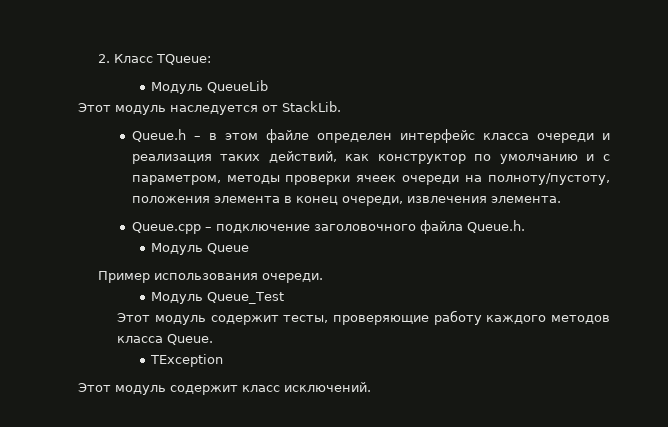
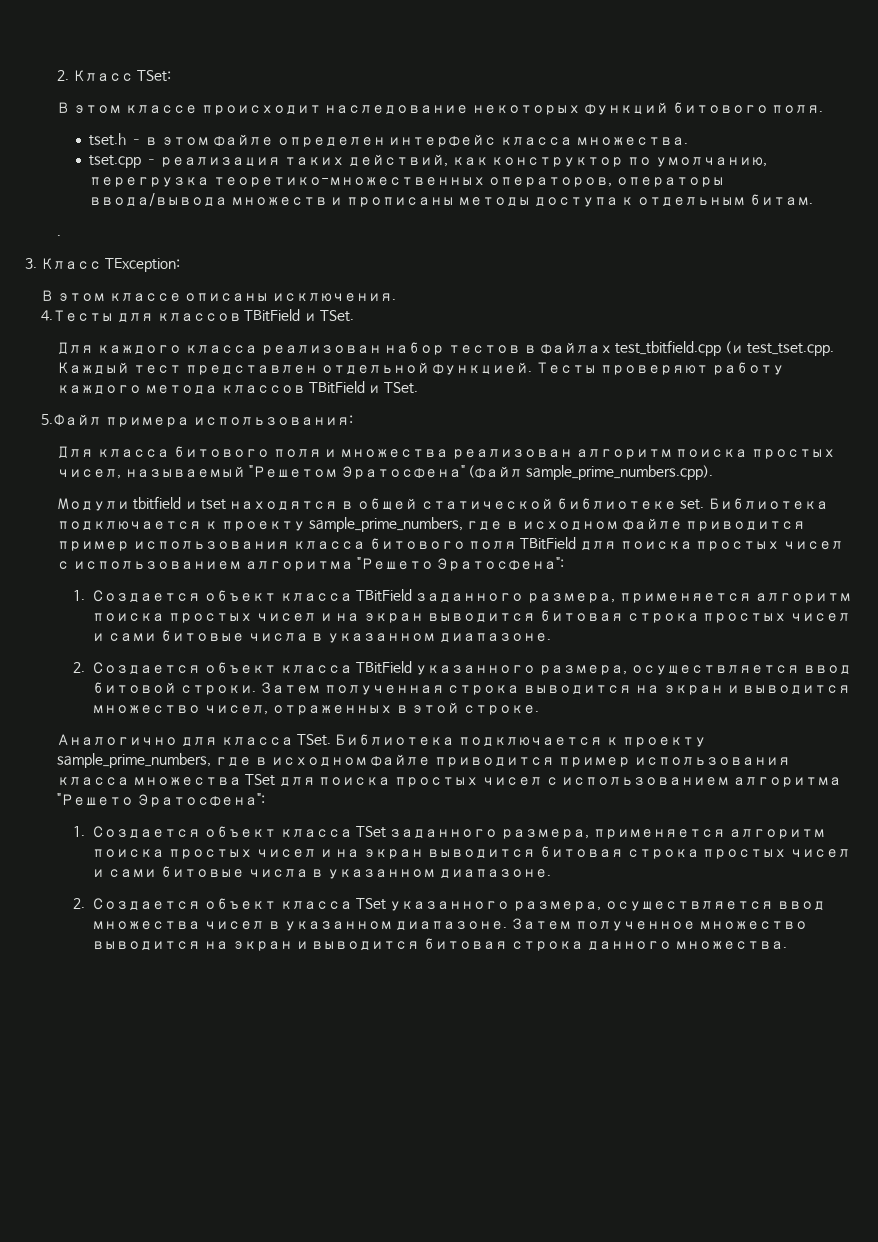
- 2. Класс TQueue:
- Модуль QueueLib
- Этот модуль наследуется от StackLib.
- Queue.h – в этом файле определен интерфейс класса очереди и реализация таких действий, как конструктор по умолчанию и с параметром, методы проверки ячеек очереди на полноту/пустоту, положения элемента в конец очереди, извлечения элемента.
- Queue.cpp – подключение заголовочного файла Queue.h.
- Модуль Queue
- Пример использования очереди.
- Модуль Queue_Test
- Этот модуль содержит тесты, проверяющие работу каждого методов класса Queue.
- TException
- Этот модуль содержит класс исключений.
+ 2. Класс TSet:
+ В этом классе происходит наследование некоторых функций битового поля.
+ tset.h – в этом файле определен интерфейс класса множества.
+ tset.cpp – реализация таких действий, как конструктор по умолчанию, перегрузка теоретико-множественных операторов, операторы ввода/вывода множеств и прописаны методы доступа к отдельным битам.
+ .
+ 3. Класс TException:
+ В этом классе описаны исключения.
+ 4.Тесты для классов TBitField и TSet.
+ Для каждого класса реализован набор тестов в файлах test_tbitfield.cpp (и test_tset.cpp. Каждый тест представлен отдельной функцией. Тесты проверяют работу каждого метода классов TBitField и TSet.
+ 5.Файл примера использования:
+ Для класса битового поля и множества реализован алгоритм поиска простых чисел, называемый "Решетом Эратосфена" (файл sample_prime_numbers.cpp).
+ Модули tbitfield и tset находятся в общей статической библиотеке set. Библиотека подключается к проекту sample_prime_numbers, где в исходном файле приводится пример использования класса битового поля TBitField для поиска простых чисел с использованием алгоритма "Решето Эратосфена":
+ 1. Создается объект класса TBitField заданного размера, применяется алгоритм поиска простых чисел и на экран выводится битовая строка простых чисел и сами битовые числа в указанном диапазоне.
+ 2. Создается объект класса TBitField указанного размера, осуществляется ввод битовой строки. Затем полученная строка выводится на экран и выводится множество чисел, отраженных в этой строке.
+ Аналогично для класса TSet. Библиотека подключается к проекту sample_prime_numbers, где в исходном файле приводится пример использования класса множества TSet для поиска простых чисел с использованием алгоритма "Решето Эратосфена":
+ 1. Создается объект класса TSet заданного размера, применяется алгоритм поиска простых чисел и на экран выводится битовая строка простых чисел и сами битовые числа в указанном диапазоне.
+ 2. Создается объект класса TSet указанного размера, осуществляется ввод множества чисел в указанном диапазоне. Затем полученное множество выводится на экран и выводится битовая строка данного множества.

